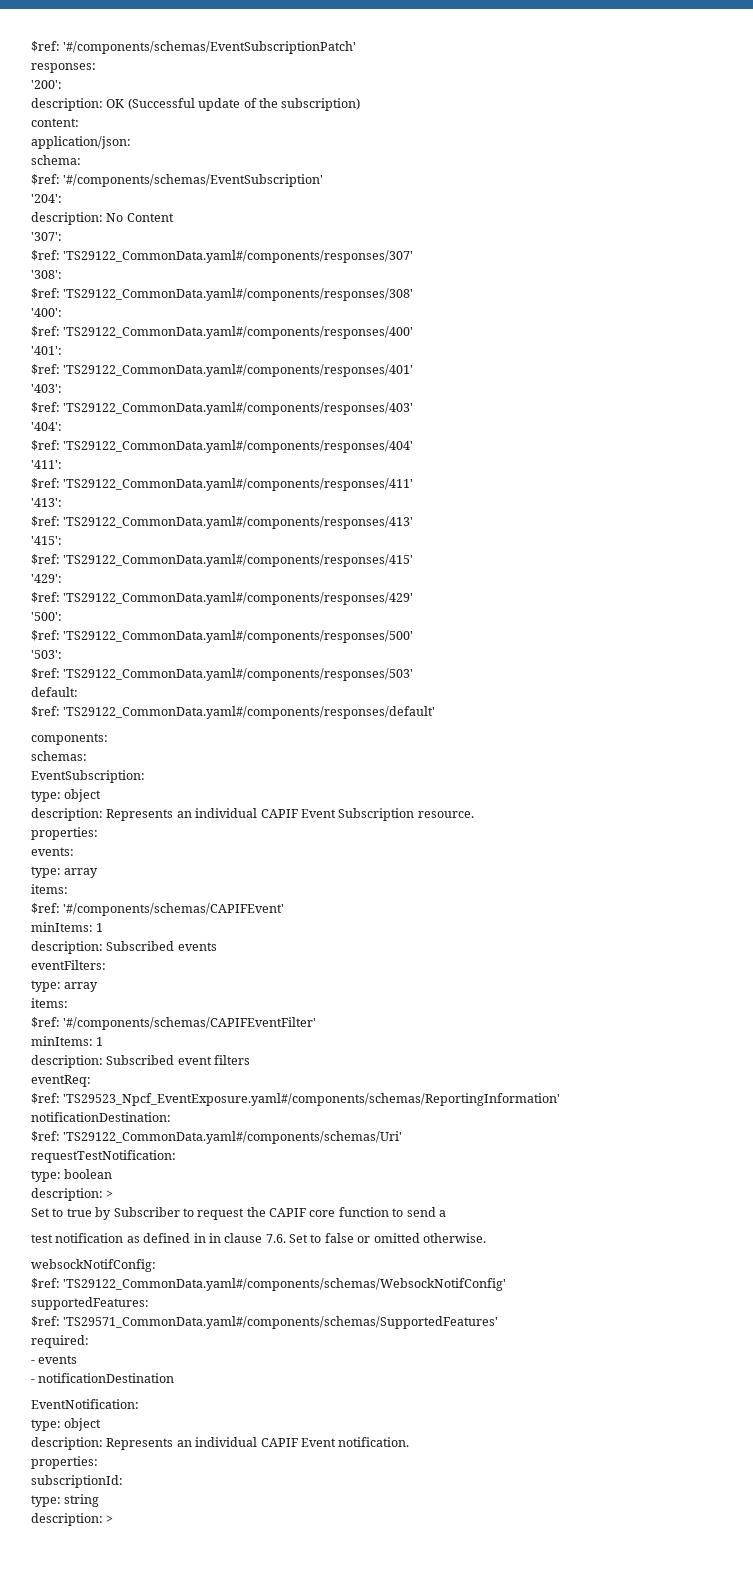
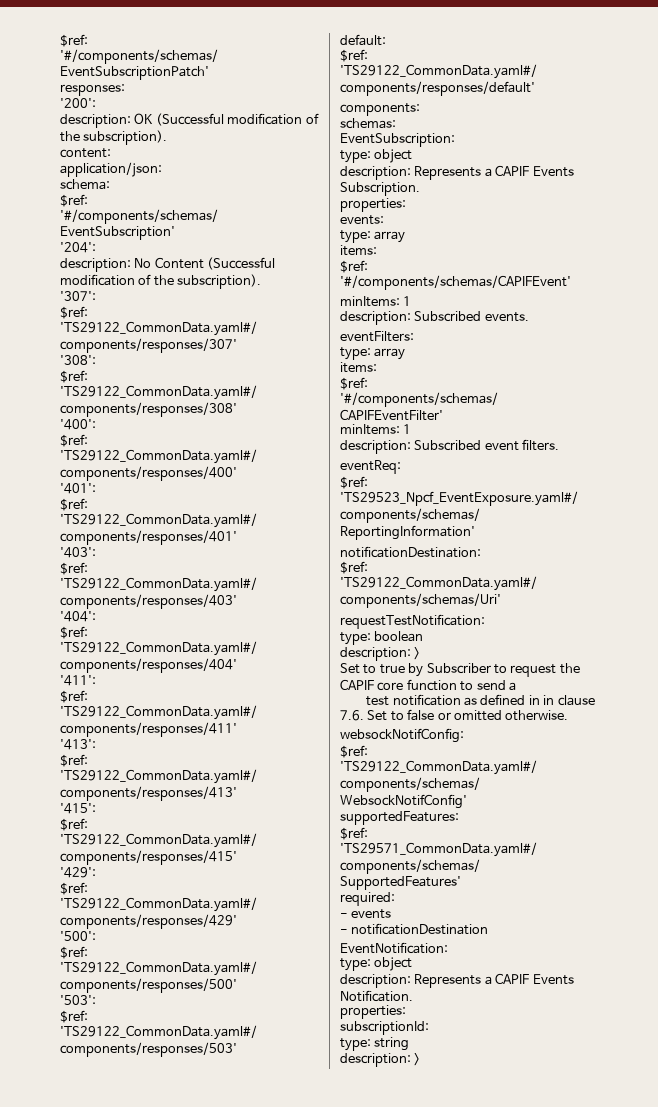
- description: OK (Successful update of the subscription)
+ description: OK (Successful modification of the subscription).
- description: No Content
+ description: No Content (Successful modification of the subscription).
- description: Represents an individual CAPIF Event Subscription resource.
+ description: Represents a CAPIF Events Subscription.
- description: Subscribed events
+ description: Subscribed events.
- description: Subscribed event filters
+ description: Subscribed event filters.
- description: Represents an individual CAPIF Event notification.
+ description: Represents a CAPIF Events Notification.

